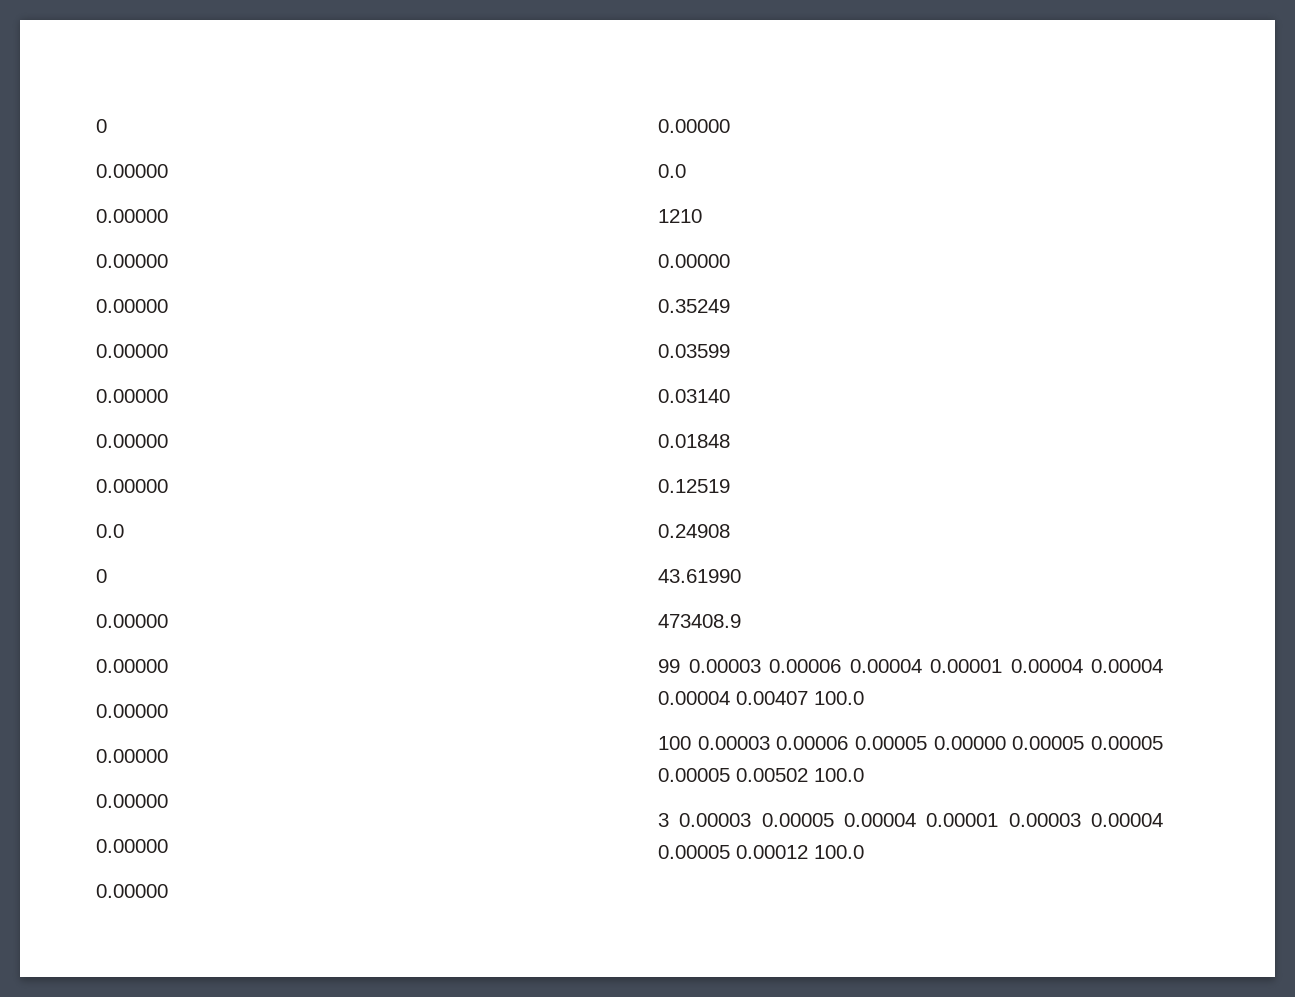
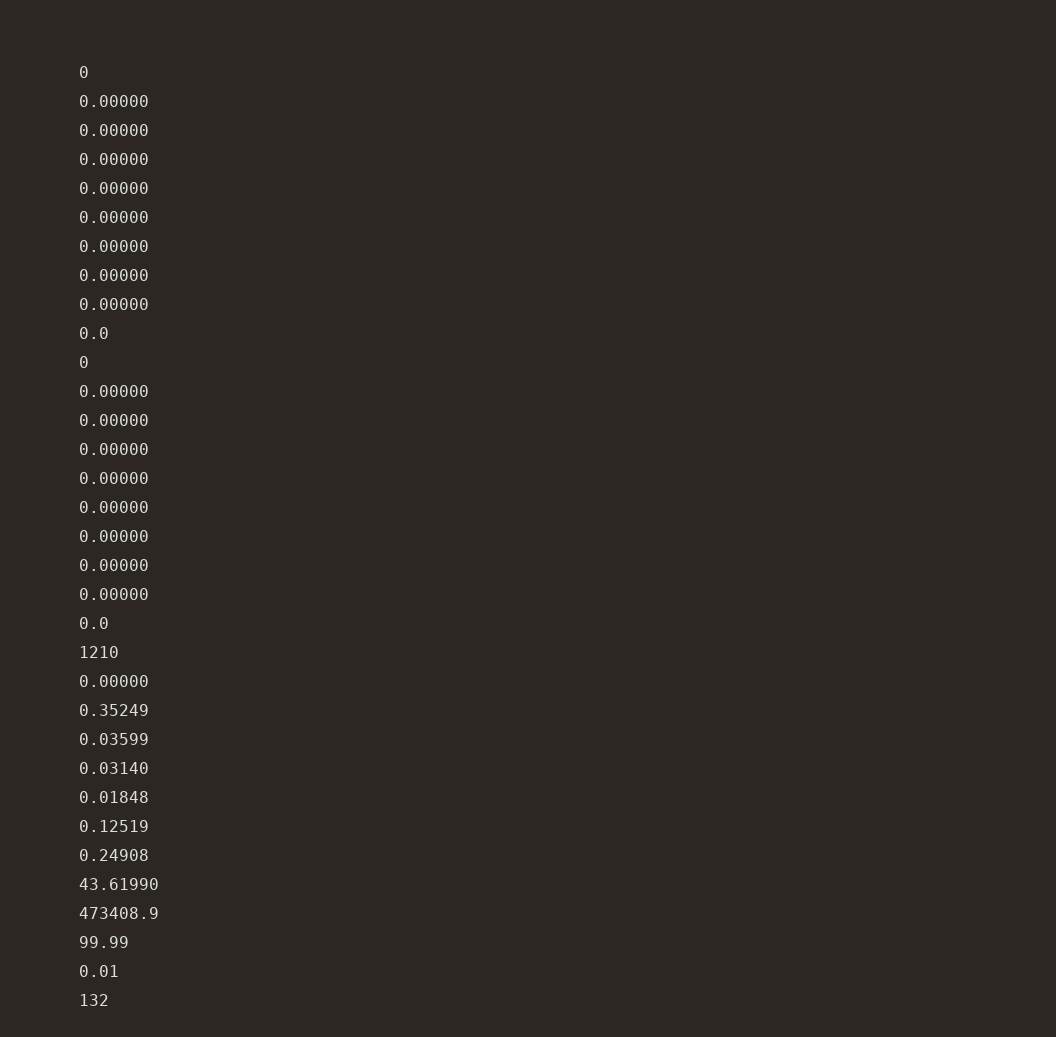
- 99 0.00003 0.00006 0.00004 0.00001 0.00004 0.00004 0.00004 0.00407 100.0
- 100 0.00003 0.00006 0.00005 0.00000 0.00005 0.00005 0.00005 0.00502 100.0
- 3 0.00003 0.00005 0.00004 0.00001 0.00003 0.00004 0.00005 0.00012 100.0
+ 99.99
+ 0.01
+ 132

